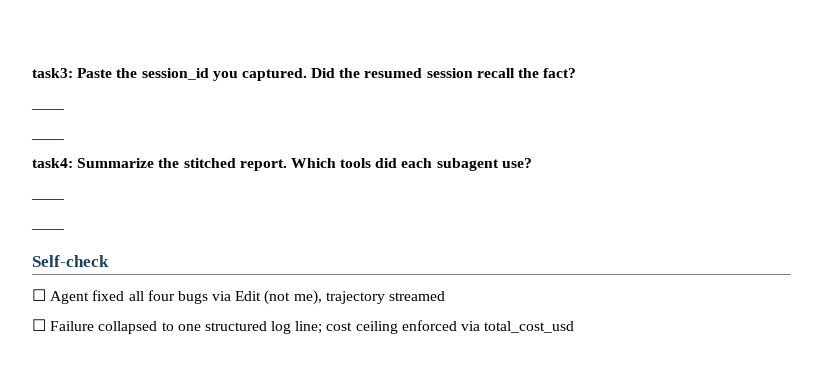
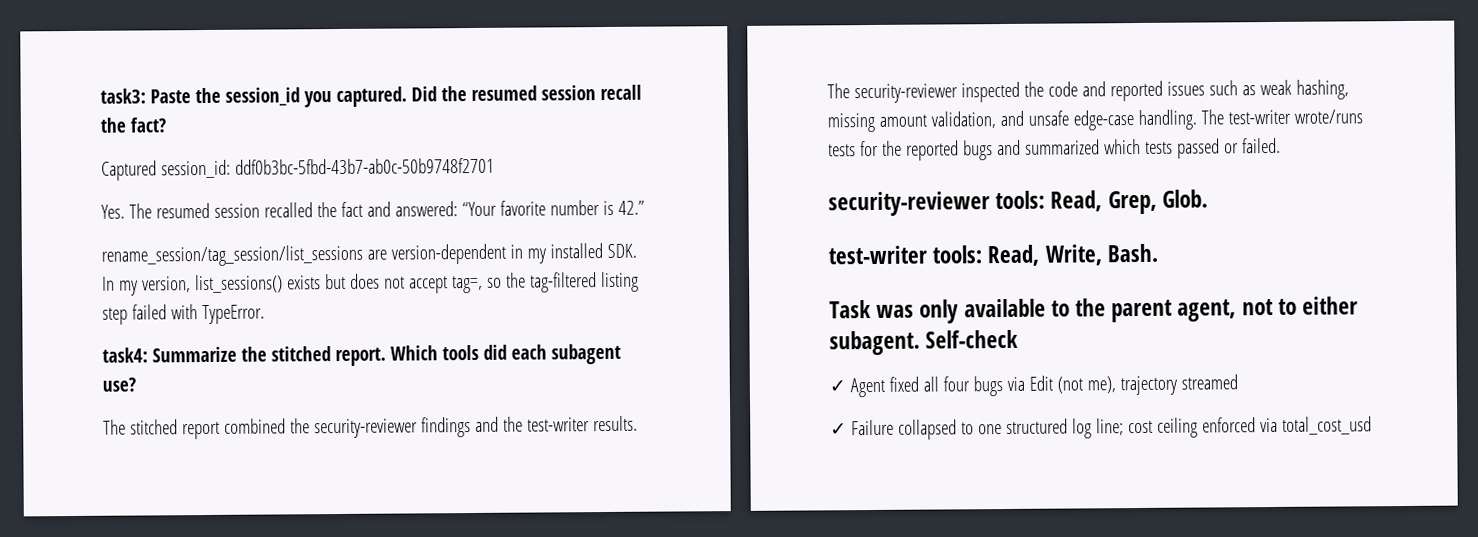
  Did the resumed session recall the fact?
- ____
- ____
+ Captured session_id: ddf0b3bc-5fbd-43b7-ab0c-50b9748f2701
+ Yes. The resumed session recalled the fact and answered: “Your favorite number is 42.”
+ rename_session/tag_session/list_sessions are version-dependent in my installed SDK. In my version, list_sessions() exists but does not accept tag=, so the tag-filtered listing step failed with TypeError.
  Which tools did each subagent use?
- ____
- ____
- Self-check
+ The stitched report combined the security-reviewer findings and the test-writer results. The security-reviewer inspected the code and reported issues such as weak hashing, missing amount validation, and unsafe edge-case handling. The test-writer wrote/runs tests for the reported bugs and summarized which tests passed or failed.
+ security-reviewer tools: Read, Grep, Glob.
+ test-writer tools: Read, Write, Bash.
+ Task was only available to the parent agent, not to either subagent. Self-check
- ☐ Agent fixed all four bugs via Edit (not me), trajectory streamed
+ ✓ Agent fixed all four bugs via Edit (not me), trajectory streamed
- ☐ Failure collapsed to one structured log line; cost ceiling enforced via total_cost_usd
+ ✓ Failure collapsed to one structured log line; cost ceiling enforced via total_cost_usd

